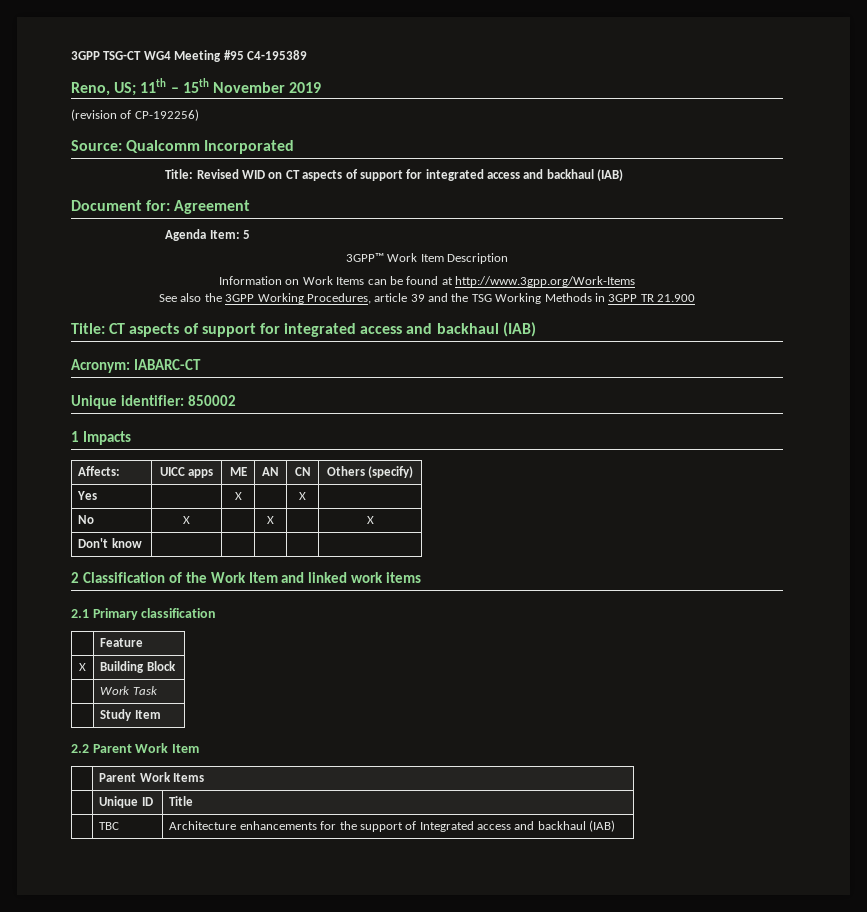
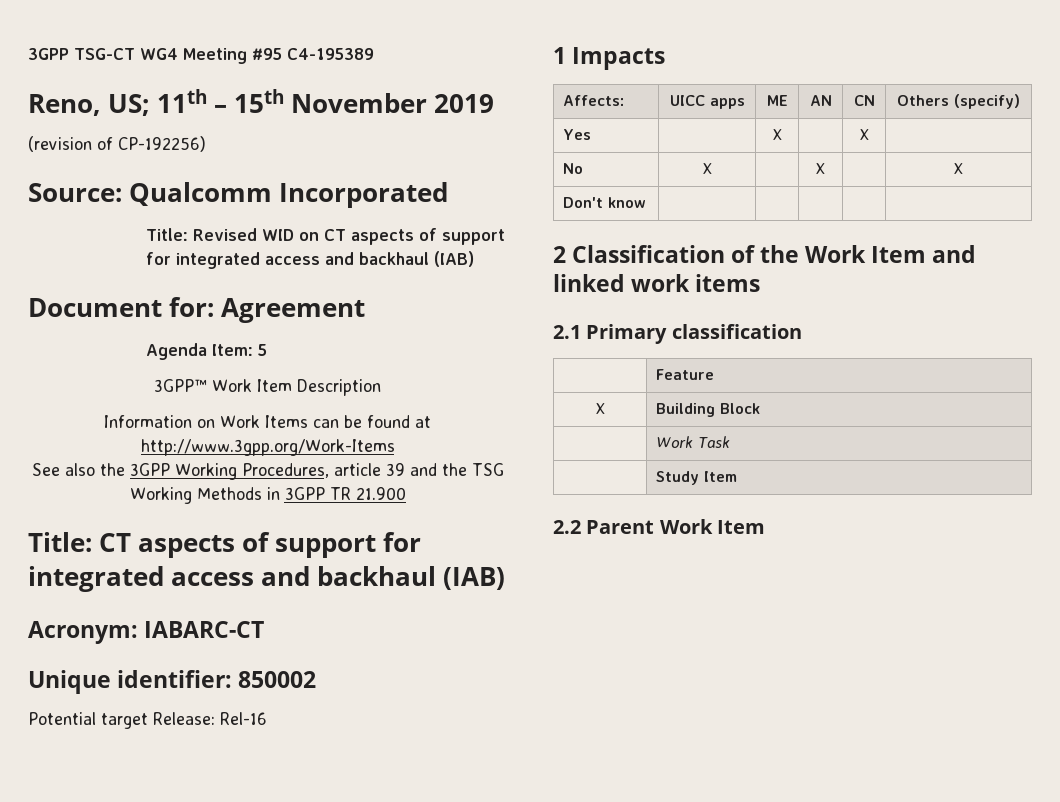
+ Potential target Release: Rel-16
- | Parent Work Items
- | Unique ID | Title
- | TBC | Architecture enhancements for the support of Integrated access and backhaul (IAB)

